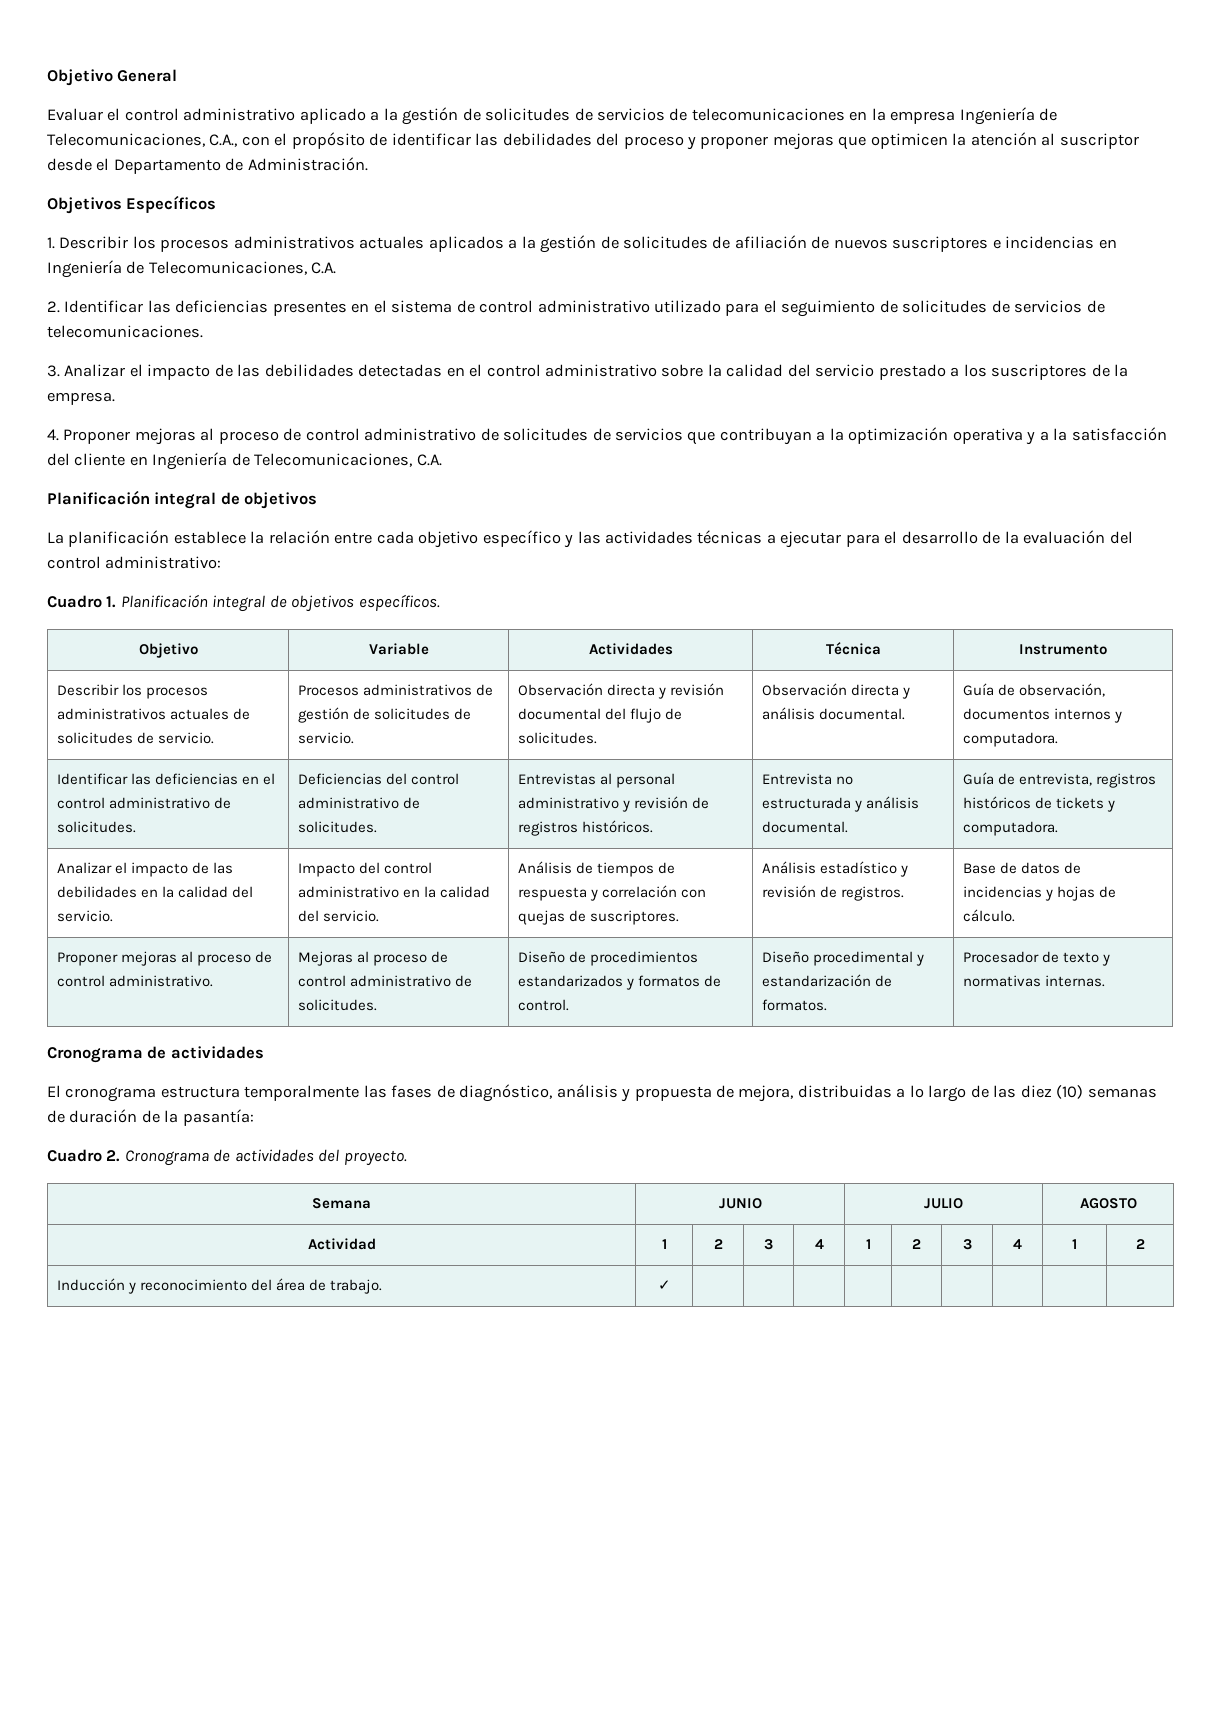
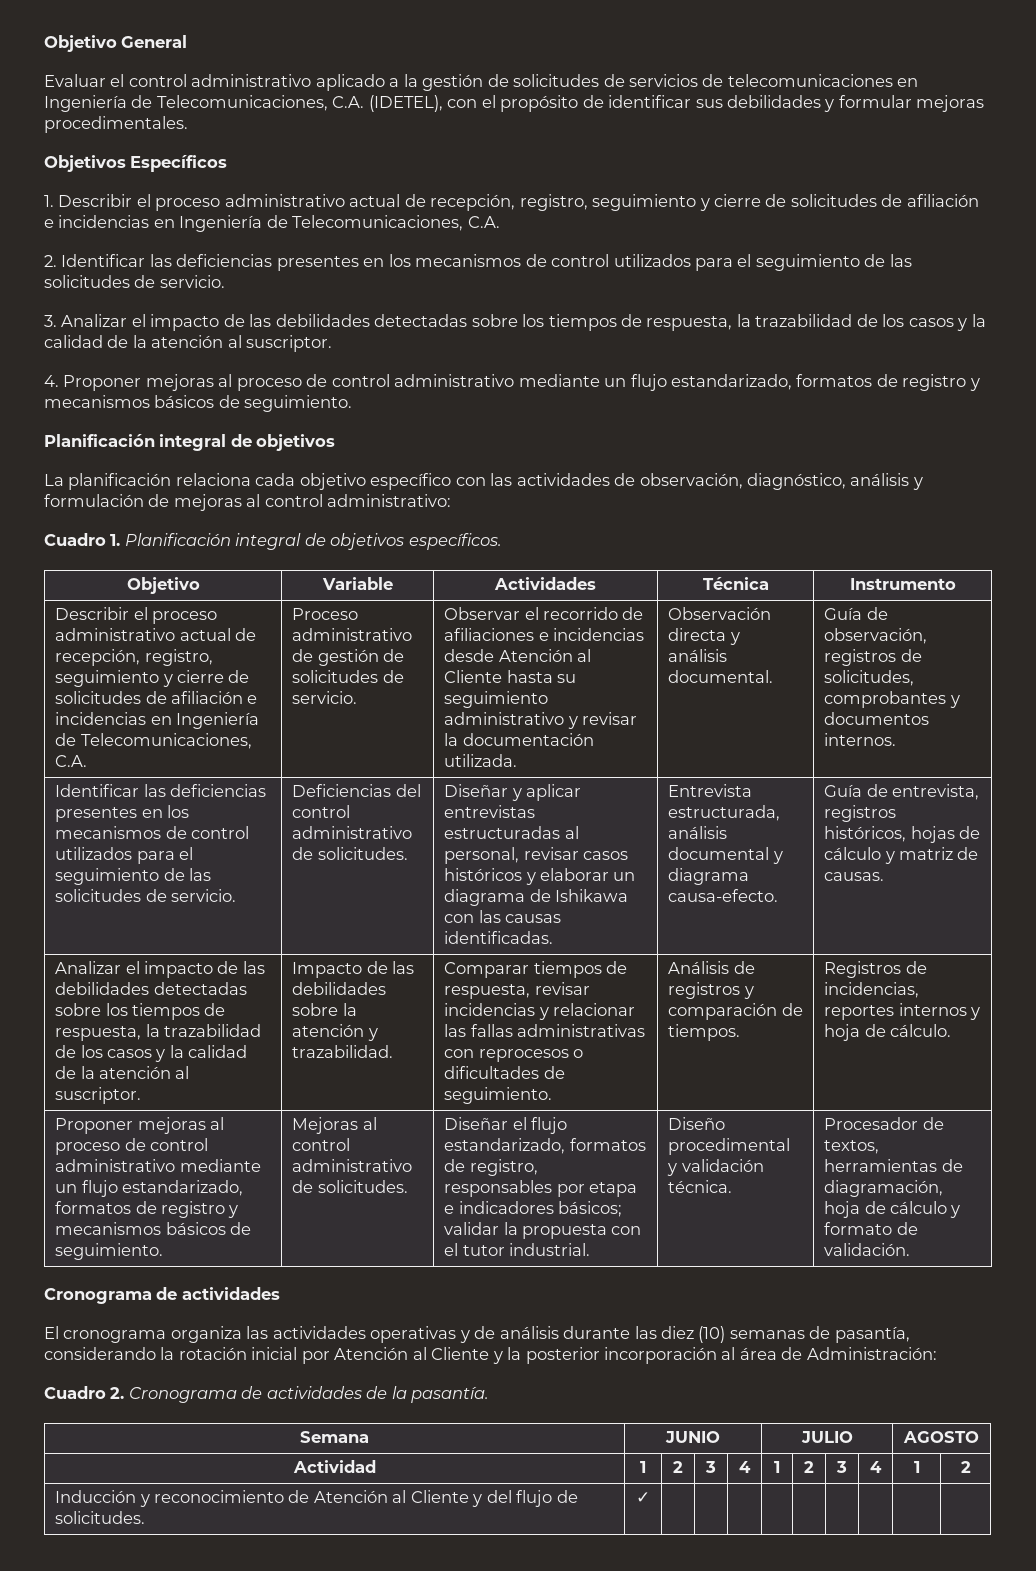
- Evaluar el control administrativo aplicado a la gestión de solicitudes de servicios de telecomunicaciones en la empresa Ingeniería de Telecomunicaciones, C.A., con el propósito de identificar las debilidades del proceso y proponer mejoras que optimicen la atención al suscriptor desde el Departamento de Administración.
+ Evaluar el control administrativo aplicado a la gestión de solicitudes de servicios de telecomunicaciones en Ingeniería de Telecomunicaciones, C.A. (IDETEL), con el propósito de identificar sus debilidades y formular mejoras procedimentales.
  Objetivos Específicos
- 1. Describir los procesos administrativos actuales aplicados a la gestión de solicitudes de afiliación de nuevos suscriptores e incidencias en Ingeniería de Telecomunicaciones, C.A.
+ 1. Describir el proceso administrativo actual de recepción, registro, seguimiento y cierre de solicitudes de afiliación e incidencias en Ingeniería de Telecomunicaciones, C.A.
- 2. Identificar las deficiencias presentes en el sistema de control administrativo utilizado para el seguimiento de solicitudes de servicios de telecomunicaciones.
+ 2. Identificar las deficiencias presentes en los mecanismos de control utilizados para el seguimiento de las solicitudes de servicio.
- 3. Analizar el impacto de las debilidades detectadas en el control administrativo sobre la calidad del servicio prestado a los suscriptores de la empresa.
+ 3. Analizar el impacto de las debilidades detectadas sobre los tiempos de respuesta, la trazabilidad de los casos y la calidad de la atención al suscriptor.
- 4. Proponer mejoras al proceso de control administrativo de solicitudes de servicios que contribuyan a la optimización operativa y a la satisfacción del cliente en Ingeniería de Telecomunicaciones, C.A.
+ 4. Proponer mejoras al proceso de control administrativo mediante un flujo estandarizado, formatos de registro y mecanismos básicos de seguimiento.
- La planificación establece la relación entre cada objetivo específico y las actividades técnicas a ejecutar para el desarrollo de la evaluación del control administrativo:
+ La planificación relaciona cada objetivo específico con las actividades de observación, diagnóstico, análisis y formulación de mejoras al control administrativo:
- Describir los procesos administrativos actuales de solicitudes de servicio. | Procesos administrativos de gestión de solicitudes de servicio.
+ Describir el proceso administrativo actual de recepción, registro, seguimiento y cierre de solicitudes de afiliación e incidencias en Ingeniería de Telecomunicaciones, C.A. | Proceso administrativo de gestión de solicitudes de servicio.
- Observación directa y revisión documental del flujo de solicitudes.
+ Observar el recorrido de afiliaciones e incidencias desde Atención al Cliente hasta su seguimiento administrativo y revisar la documentación utilizada.
- Guía de observación, documentos internos y computadora.
- Identificar las deficiencias en el control administrativo de solicitudes. | Deficiencias del control administrativo de solicitudes. | Entrevistas al personal administrativo y revisión de registros históricos. | Entrevista no estructurada y análisis documental. | Guía de entrevista, registros históricos de tickets y computadora.
- Analizar el impacto de las debilidades en la calidad del servicio. | Impacto del control administrativo en la calidad del servicio. | Análisis de tiempos de respuesta y correlación con quejas de suscriptores. | Análisis estadístico y revisión de registros. | Base de datos de incidencias y hojas de cálculo.
- Proponer mejoras al proceso de control administrativo.
+ Guía de observación, registros de solicitudes, comprobantes y documentos internos.
+ Identificar las deficiencias presentes en los mecanismos de control utilizados para el seguimiento de las solicitudes de servicio. | Deficiencias del control administrativo de solicitudes. | Diseñar y aplicar entrevistas estructuradas al personal, revisar casos históricos y elaborar un diagrama de Ishikawa con las causas identificadas. | Entrevista estructurada, análisis documental y diagrama causa-efecto. | Guía de entrevista, registros históricos, hojas de cálculo y matriz de causas.
+ Analizar el impacto de las debilidades detectadas sobre los tiempos de respuesta, la trazabilidad de los casos y la calidad de la atención al suscriptor. | Impacto de las debilidades sobre la atención y trazabilidad. | Comparar tiempos de respuesta, revisar incidencias y relacionar las fallas administrativas con reprocesos o dificultades de seguimiento. | Análisis de registros y comparación de tiempos. | Registros de incidencias, reportes internos y hoja de cálculo.
+ Proponer mejoras al proceso de control administrativo mediante un flujo estandarizado, formatos de registro y mecanismos básicos de seguimiento.
- Mejoras al proceso de control administrativo de solicitudes. | Diseño de procedimientos estandarizados y formatos de control.
+ Mejoras al control administrativo de solicitudes. | Diseñar el flujo estandarizado, formatos de registro, responsables por etapa e indicadores básicos; validar la propuesta con el tutor industrial.
- Diseño procedimental y estandarización de formatos.
+ Diseño procedimental y validación técnica.
- Procesador de texto y normativas internas.
+ Procesador de textos, herramientas de diagramación, hoja de cálculo y formato de validación.
- El cronograma estructura temporalmente las fases de diagnóstico, análisis y propuesta de mejora, distribuidas a lo largo de las diez (10) semanas de duración de la pasantía:
+ El cronograma organiza las actividades operativas y de análisis durante las diez (10) semanas de pasantía, considerando la rotación inicial por Atención al Cliente y la posterior incorporación al área de Administración:
- Cuadro 2. Cronograma de actividades del proyecto.
+ Cuadro 2. Cronograma de actividades de la pasantía.
- Inducción y reconocimiento del área de trabajo. | ✓ | | | | | | | | |
+ Inducción y reconocimiento de Atención al Cliente y del flujo de solicitudes. | ✓ | | | | | | | | |

